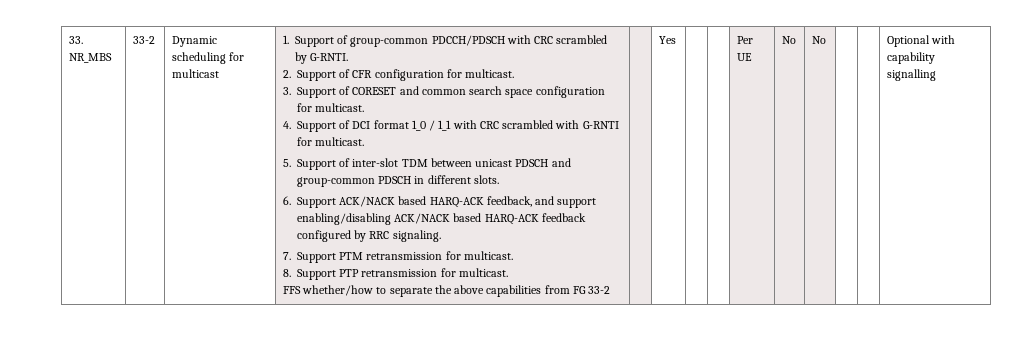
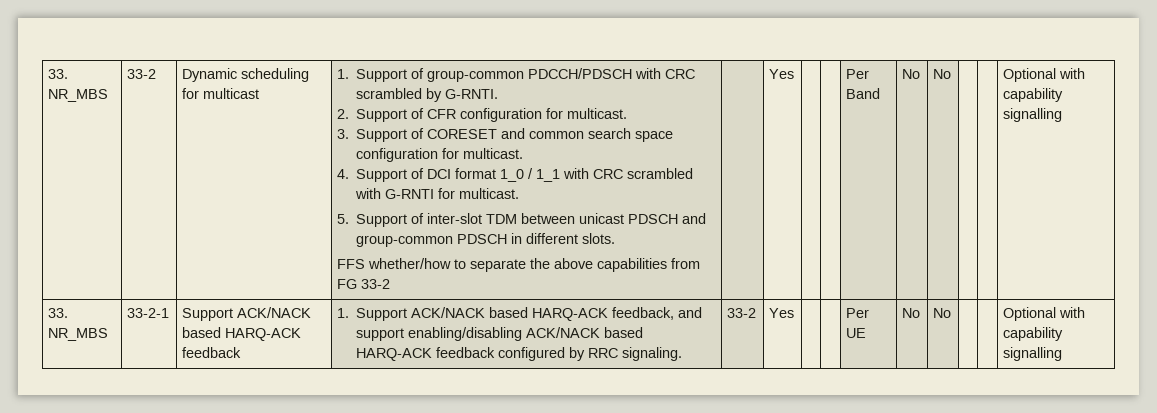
- 6. Support ACK/NACK based HARQ-ACK feedback, and support enabling/disabling ACK/NACK based HARQ-ACK feedback configured by RRC signaling.
- 7. Support PTM retransmission for multicast.
- 8. Support PTP retransmission for multicast.
- FFS whether/how to separate the above capabilities from FG 33-2 | | Yes | | | Per UE | No | No | | | Optional with capability signalling
+ FFS whether/how to separate the above capabilities from FG 33-2 | | Yes | | | Per Band | No | No | | | Optional with capability signalling
+ 33. NR_MBS | 33-2-1 | Support ACK/NACK based HARQ-ACK feedback | 1. Support ACK/NACK based HARQ-ACK feedback, and support enabling/disabling ACK/NACK based HARQ-ACK feedback configured by RRC signaling. | 33-2 | Yes | | | Per UE | No | No | | | Optional with capability signalling

